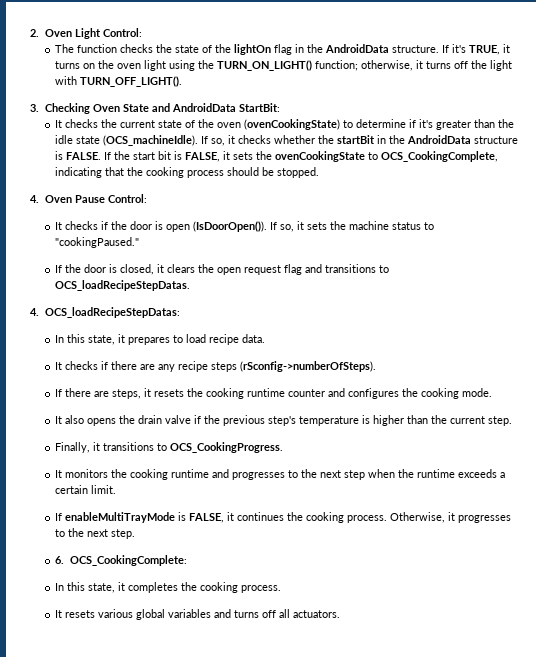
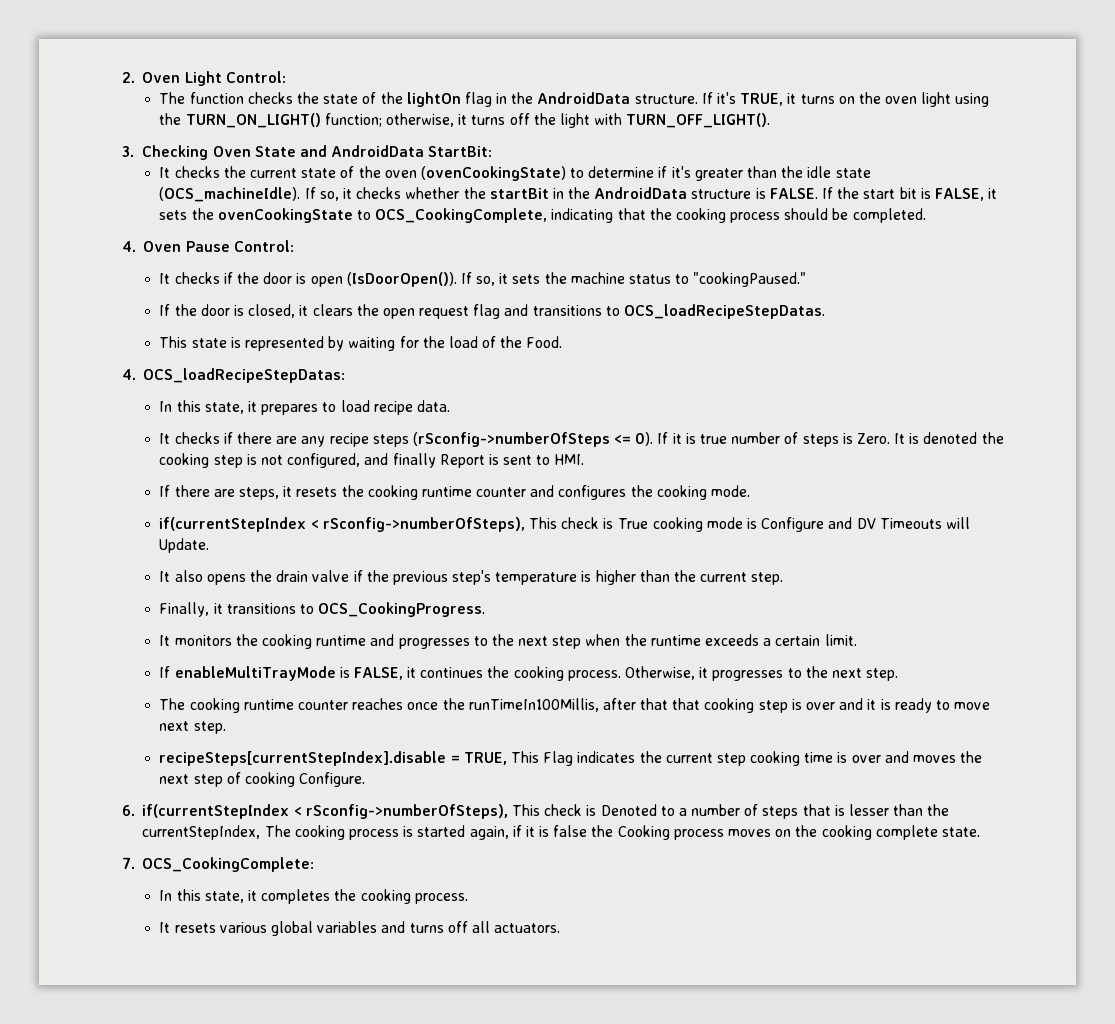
- If the start bit is FALSE, it sets the ovenCookingState to OCS_CookingComplete, indicating that the cooking process should be stopped.
+ If the start bit is FALSE, it sets the ovenCookingState to OCS_CookingComplete, indicating that the cooking process should be completed.
+ This state is represented by waiting for the load of the Food.
- It checks if there are any recipe steps (rSconfig->numberOfSteps).
+ It checks if there are any recipe steps (rSconfig->numberOfSteps <= 0). If it is true number of steps is Zero. It is denoted the cooking step is not configured, and finally Report is sent to HMI.
+ if(currentStepIndex < rSconfig->numberOfSteps), This check is True cooking mode is Configure and DV Timeouts will Update.
- 6. OCS_CookingComplete:
+ The cooking runtime counter reaches once the runTimeIn100Millis, after that that cooking step is over and it is ready to move next step.
+ recipeSteps[currentStepIndex].disable = TRUE, This Flag indicates the current step cooking time is over and moves the next step of cooking Configure.
+ 6. if(currentStepIndex < rSconfig->numberOfSteps), This check is Denoted to a number of steps that is lesser than the currentStepIndex, The cooking process is started again, if it is false the Cooking process moves on the cooking complete state.
+ 7. OCS_CookingComplete:

